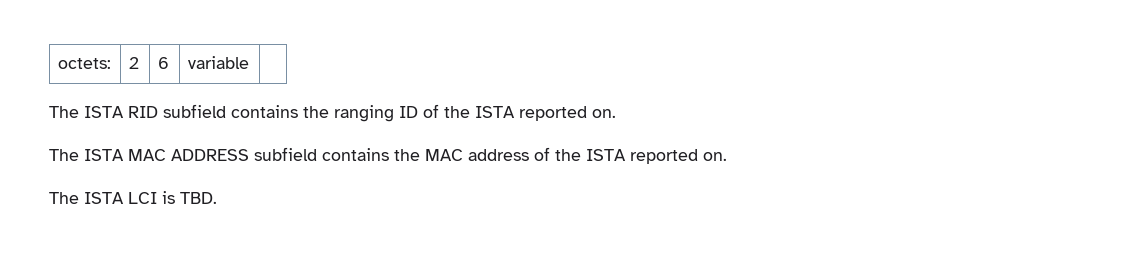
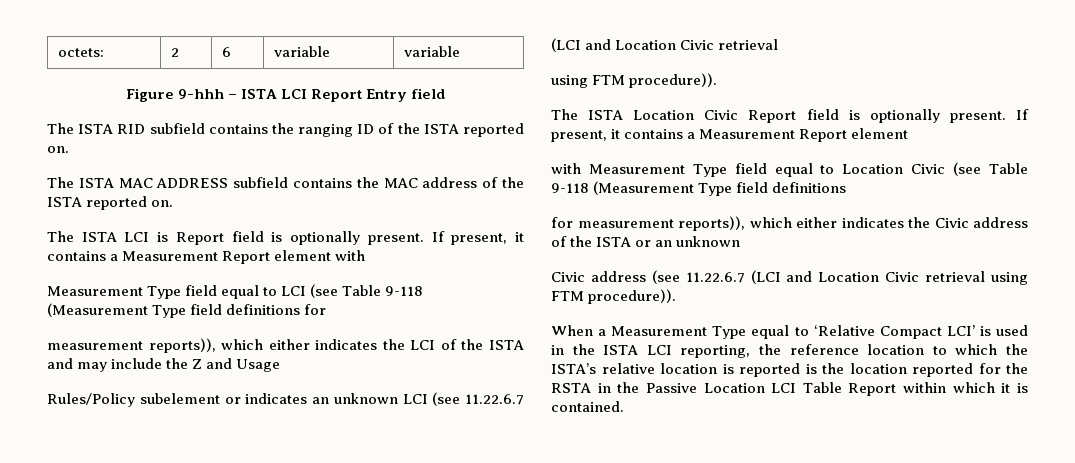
- octets: | 2 | 6 | variable |
+ octets: | 2 | 6 | variable | variable
+ Figure 9-hhh – ISTA LCI Report Entry field
- The ISTA LCI is TBD.
+ The ISTA LCI is Report field is optionally present. If present, it contains a Measurement Report element with
+ Measurement Type field equal to LCI (see Table 9-118 (Measurement Type field definitions for
+ measurement reports)), which either indicates the LCI of the ISTA and may include the Z and Usage
+ Rules/Policy subelement or indicates an unknown LCI (see 11.22.6.7 (LCI and Location Civic retrieval
+ using FTM procedure)).
+ The ISTA Location Civic Report field is optionally present. If present, it contains a Measurement Report element
+ with Measurement Type field equal to Location Civic (see Table 9-118 (Measurement Type field definitions
+ for measurement reports)), which either indicates the Civic address of the ISTA or an unknown
+ Civic address (see 11.22.6.7 (LCI and Location Civic retrieval using FTM procedure)).
+ When a Measurement Type equal to ‘Relative Compact LCI’ is used in the ISTA LCI reporting, the reference location to which the ISTA’s relative location is reported is the location reported for the RSTA in the Passive Location LCI Table Report within which it is contained.

